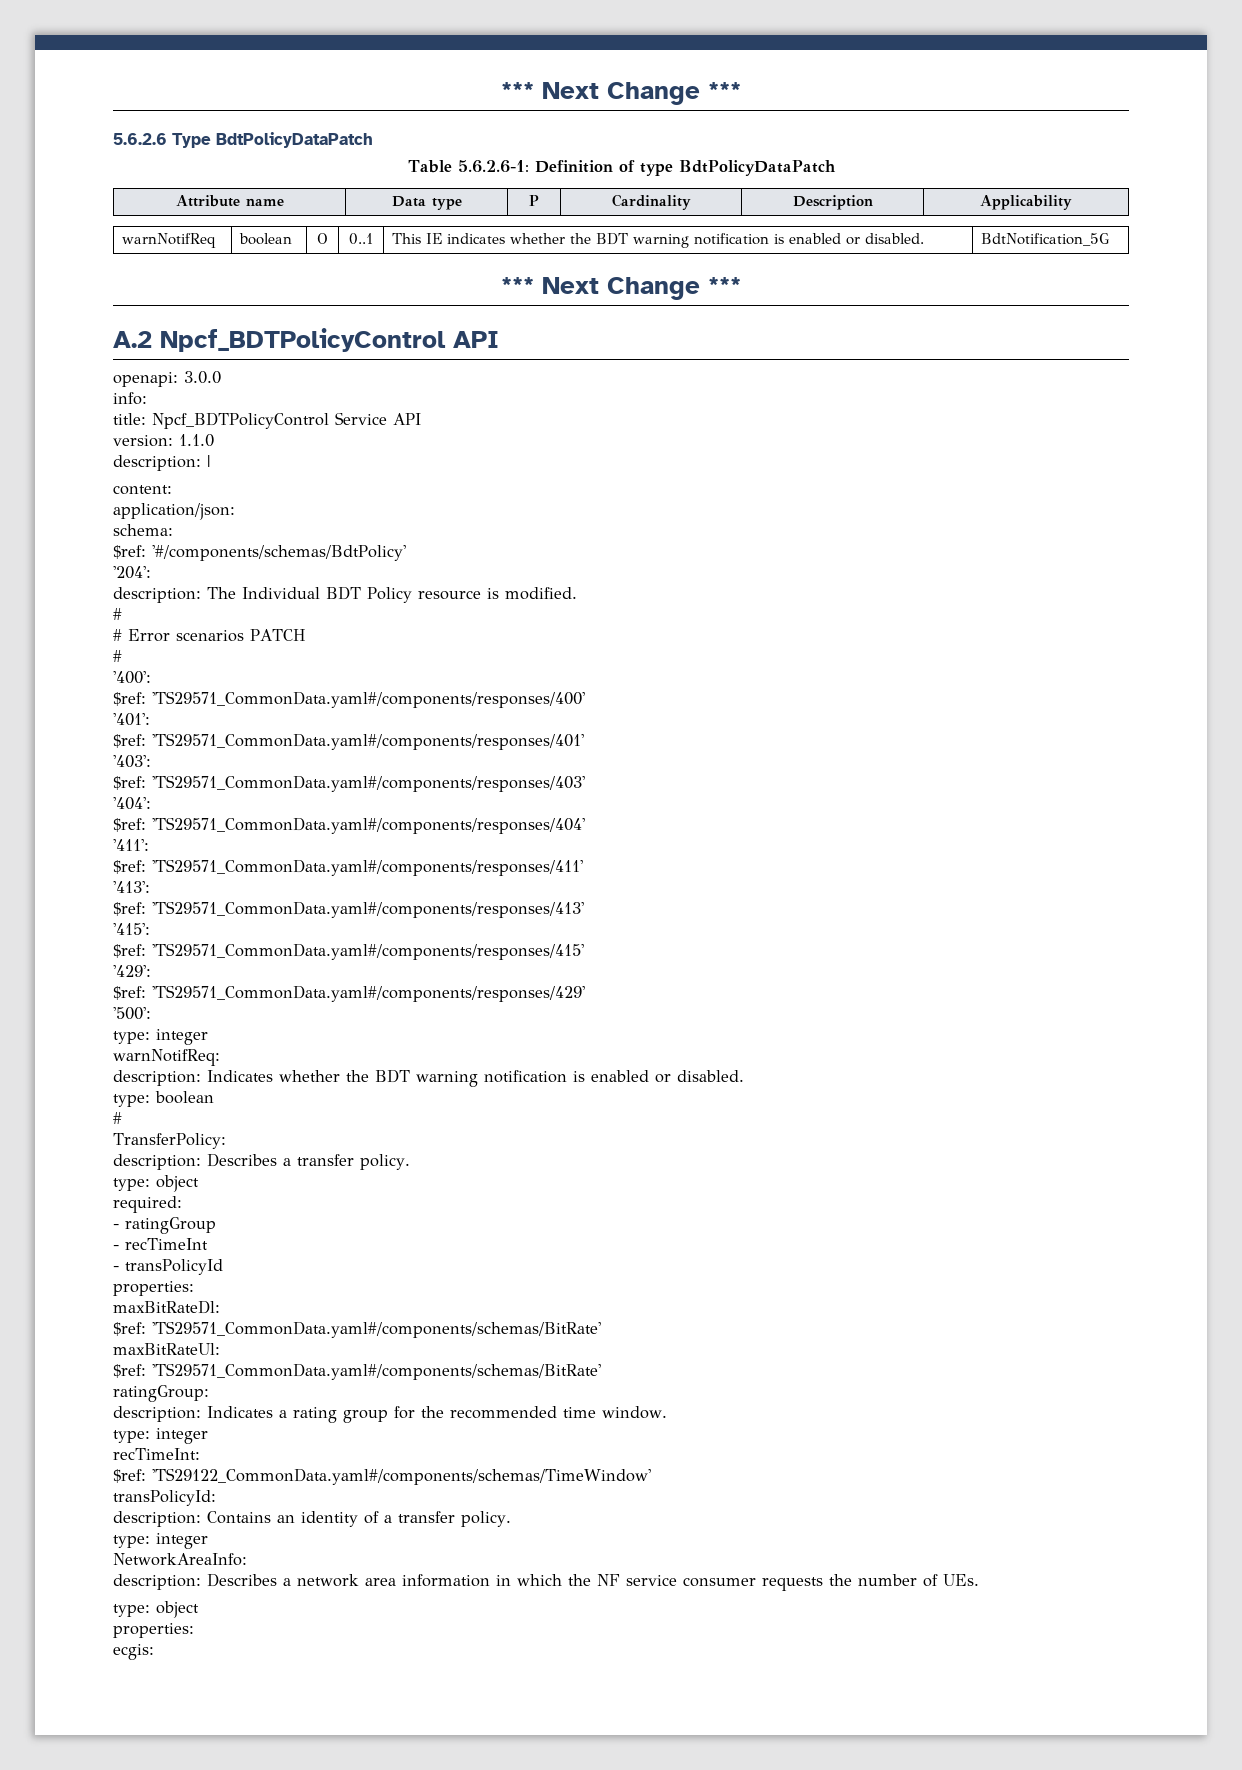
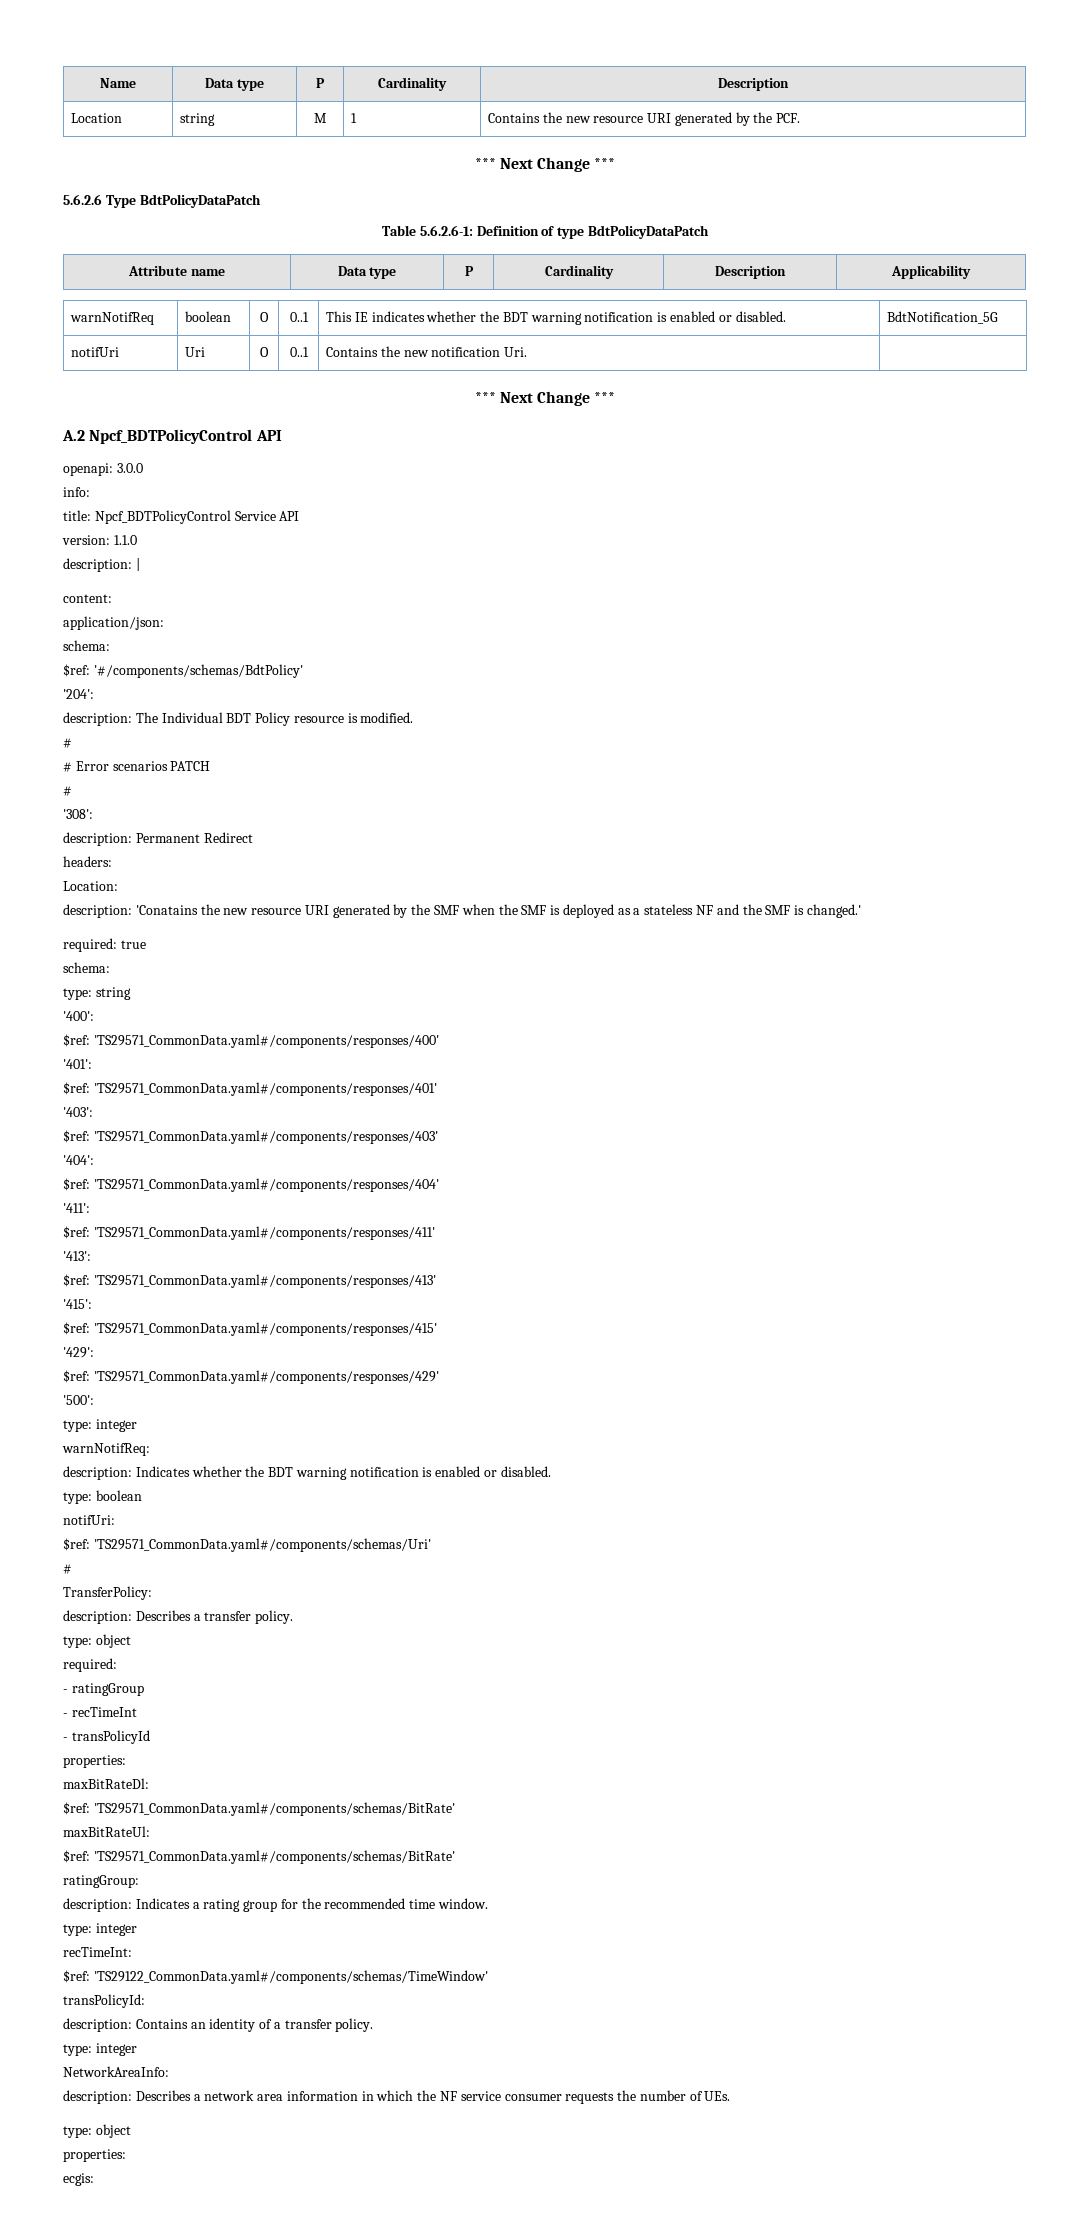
+ Name | Data type | P | Cardinality | Description
+ Location | string | M | 1 | Contains the new resource URI generated by the PCF.
+ notifUri | Uri | O | 0..1 | Contains the new notification Uri. |
+ '308':
+ description: Permanent Redirect
+ headers:
+ Location:
+ description: 'Conatains the new resource URI generated by the SMF when the SMF is deployed as a stateless NF and the SMF is changed.'
+ required: true
+ schema:
+ type: string
+ notifUri:
+ $ref: 'TS29571_CommonData.yaml#/components/schemas/Uri'

